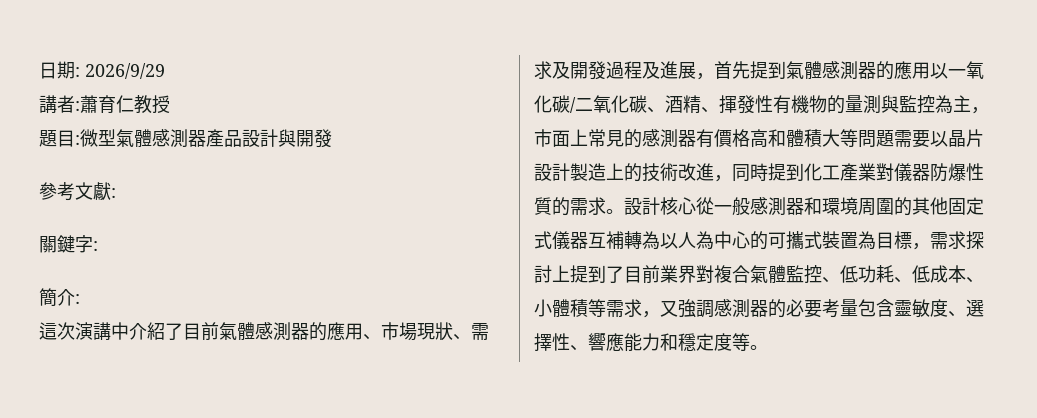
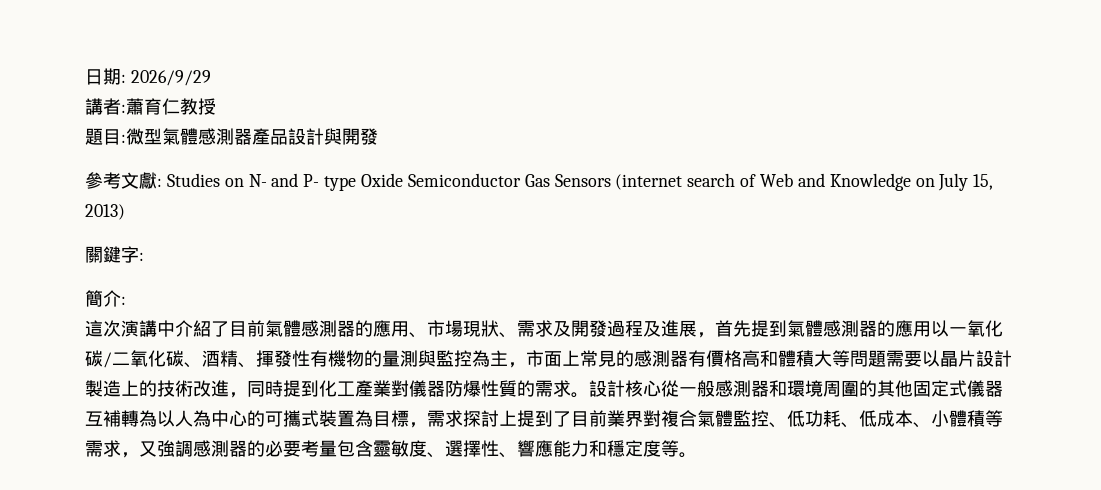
- 參考文獻:
+ 參考文獻: Studies on N- and P- type Oxide Semiconductor Gas Sensors (internet search of Web and Knowledge on July 15, 2013)

